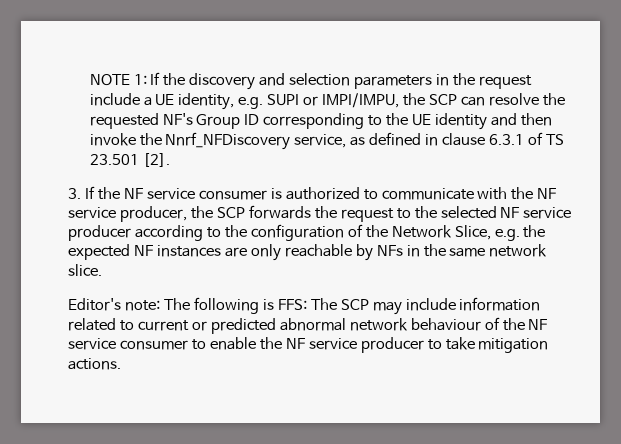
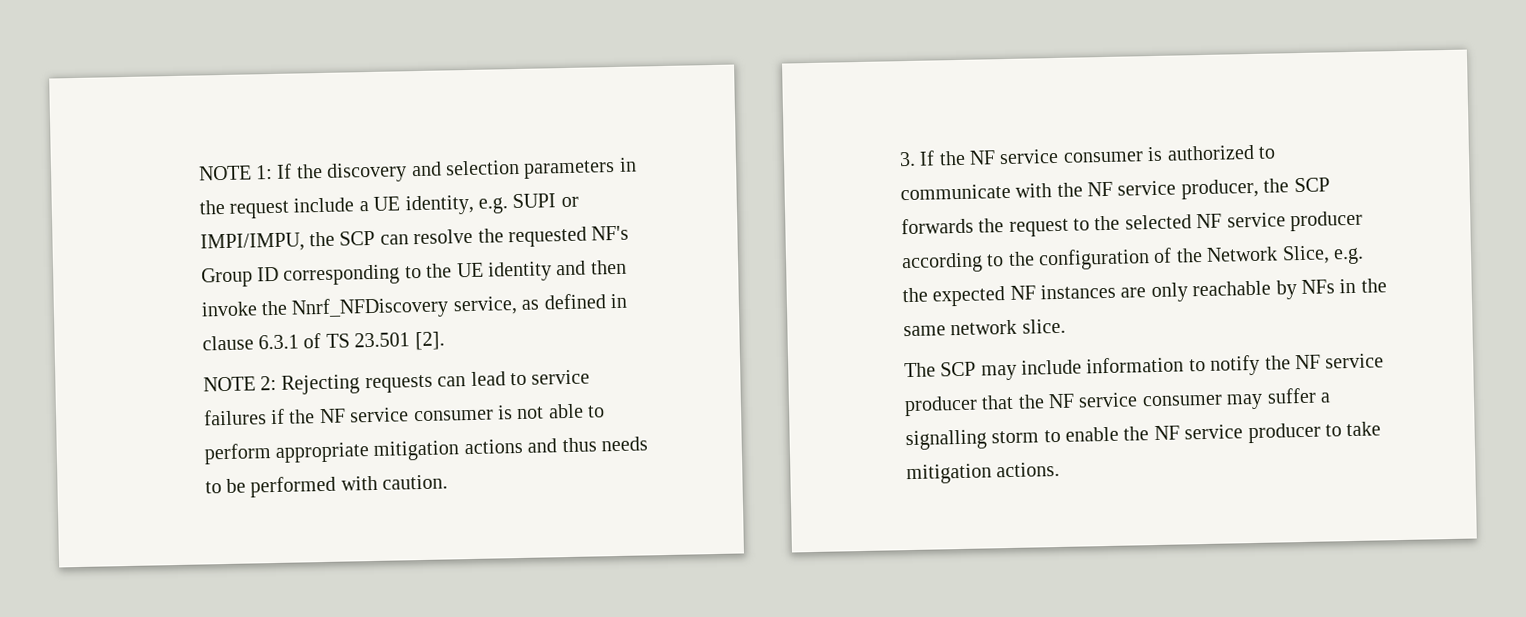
+ NOTE 2: Rejecting requests can lead to service failures if the NF service consumer is not able to perform appropriate mitigation actions and thus needs to be performed with caution.
- Editor's note: The following is FFS: The SCP may include information related to current or predicted abnormal network behaviour of the NF service consumer to enable the NF service producer to take mitigation actions.
+ The SCP may include information to notify the NF service producer that the NF service consumer may suffer a signalling storm to enable the NF service producer to take mitigation actions.

